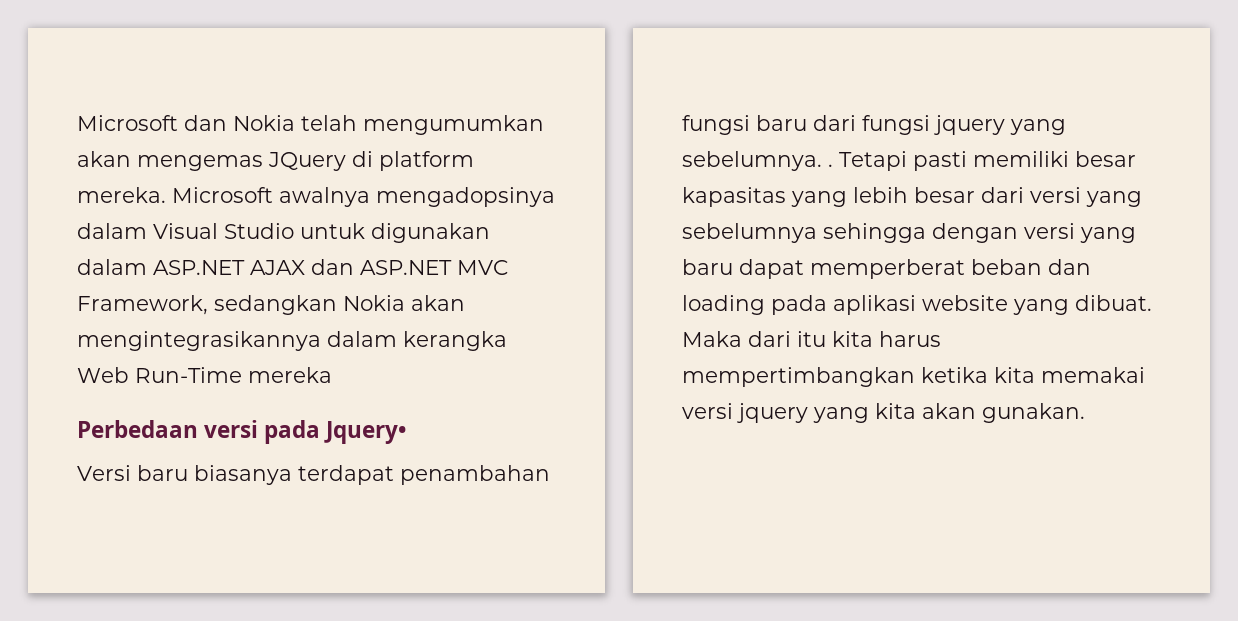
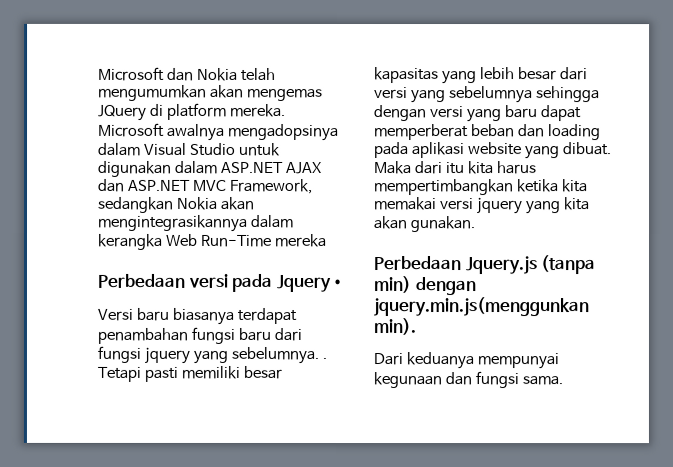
+ Perbedaan Jquery.js (tanpa min) dengan jquery.min.js(menggunkan min).
+ Dari keduanya mempunyai kegunaan dan fungsi sama.

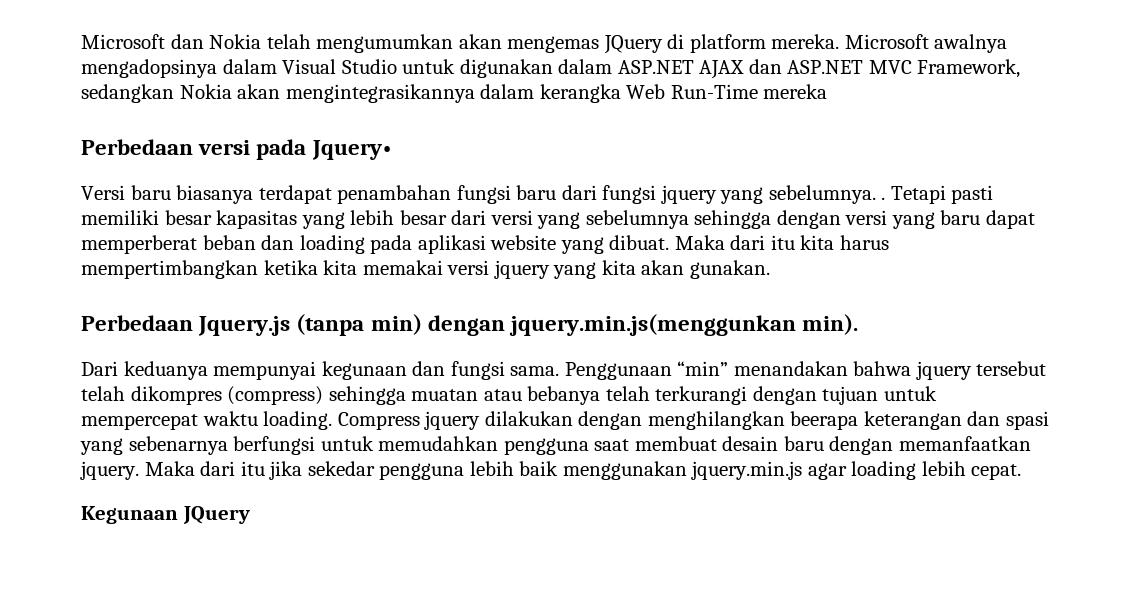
+ Penggunaan “min” menandakan bahwa jquery tersebut telah dikompres (compress) sehingga muatan atau bebanya telah terkurangi dengan tujuan untuk mempercepat waktu loading. Compress jquery dilakukan dengan menghilangkan beerapa keterangan dan spasi yang sebenarnya berfungsi untuk memudahkan pengguna saat membuat desain baru dengan memanfaatkan jquery. Maka dari itu jika sekedar pengguna lebih baik menggunakan jquery.min.js agar loading lebih cepat.
+ Kegunaan JQuery

